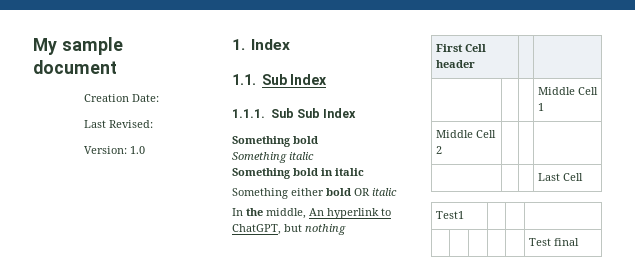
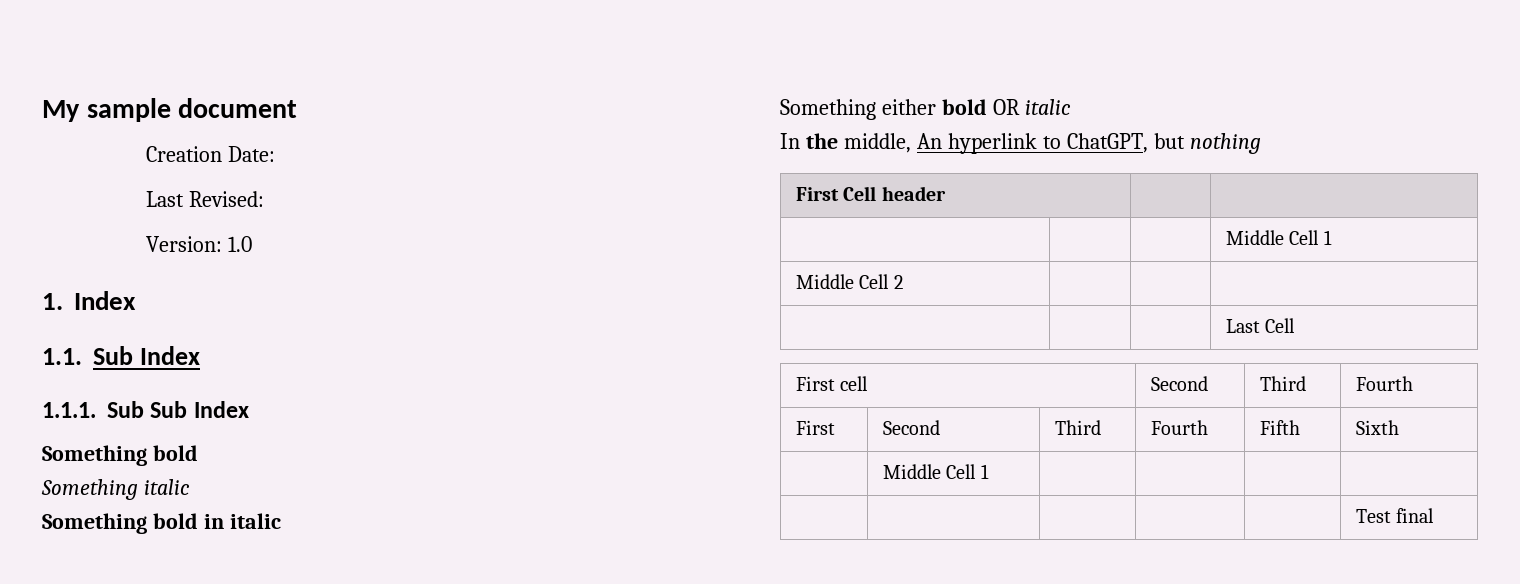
- Test1 | | |
+ First cell | Second | Third | Fourth
+ First | Second | Third | Fourth | Fifth | Sixth
+ | Middle Cell 1 | | | |

